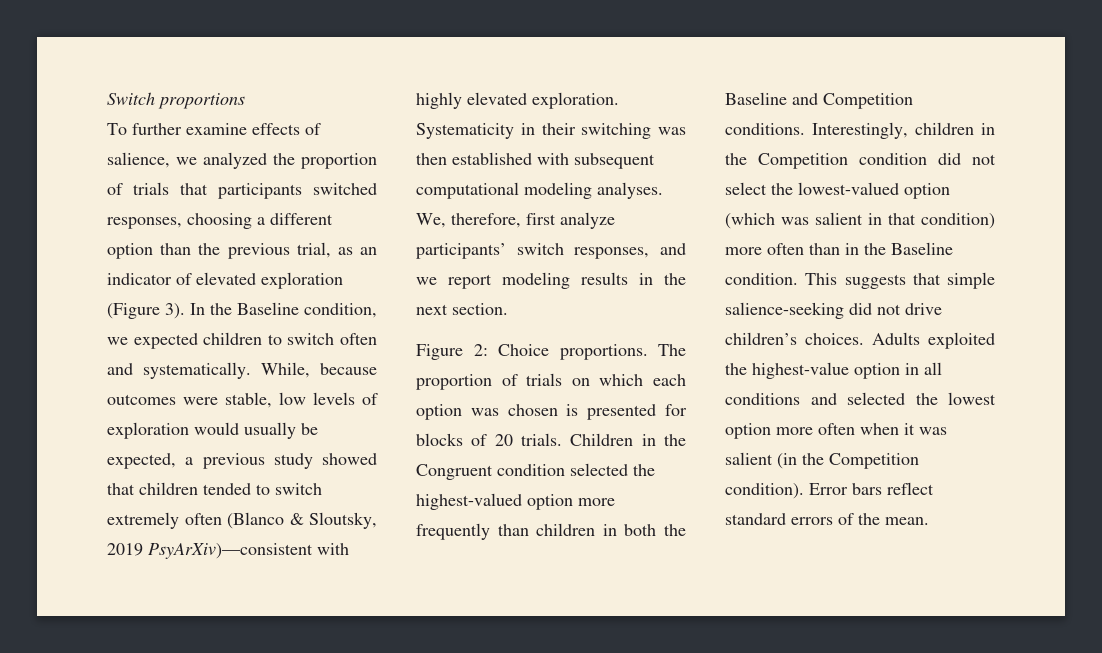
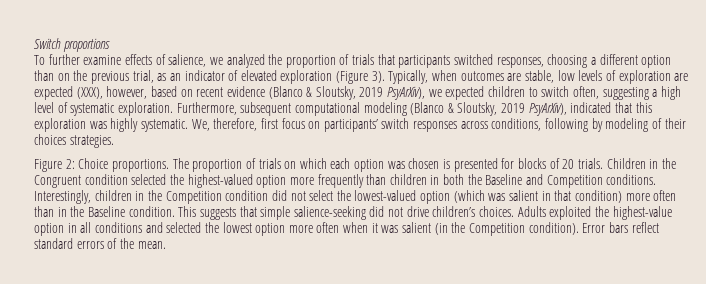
- To further examine effects of salience, we analyzed the proportion of trials that participants switched responses, choosing a different option than the previous trial, as an indicator of elevated exploration (Figure 3).
+ To further examine effects of salience, we analyzed the proportion of trials that participants switched responses, choosing a different option than on the previous trial, as an indicator of elevated exploration (Figure 3).
- In the Baseline condition, we expected children to switch often and systematically. While, because outcomes were stable, low levels of exploration would usually be expected, a previous study showed that children tended to switch extremely often (Blanco & Sloutsky, 2019 PsyArXiv)—consistent with highly elevated exploration. Systematicity in their switching was then established with subsequent computational modeling analyses. We, therefore, first analyze participants’ switch responses, and we report modeling results in the next section.
+ Typically, when outcomes are stable, low levels of exploration are expected (XXX), however, based on recent evidence (Blanco & Sloutsky, 2019 PsyArXiv), we expected children to switch often, suggesting a high level of systematic exploration. Furthermore, subsequent computational modeling (Blanco & Sloutsky, 2019 PsyArXiv), indicated that this exploration was highly systematic. We, therefore, first focus on participants’ switch responses across conditions, following by modeling of their choices strategies.

